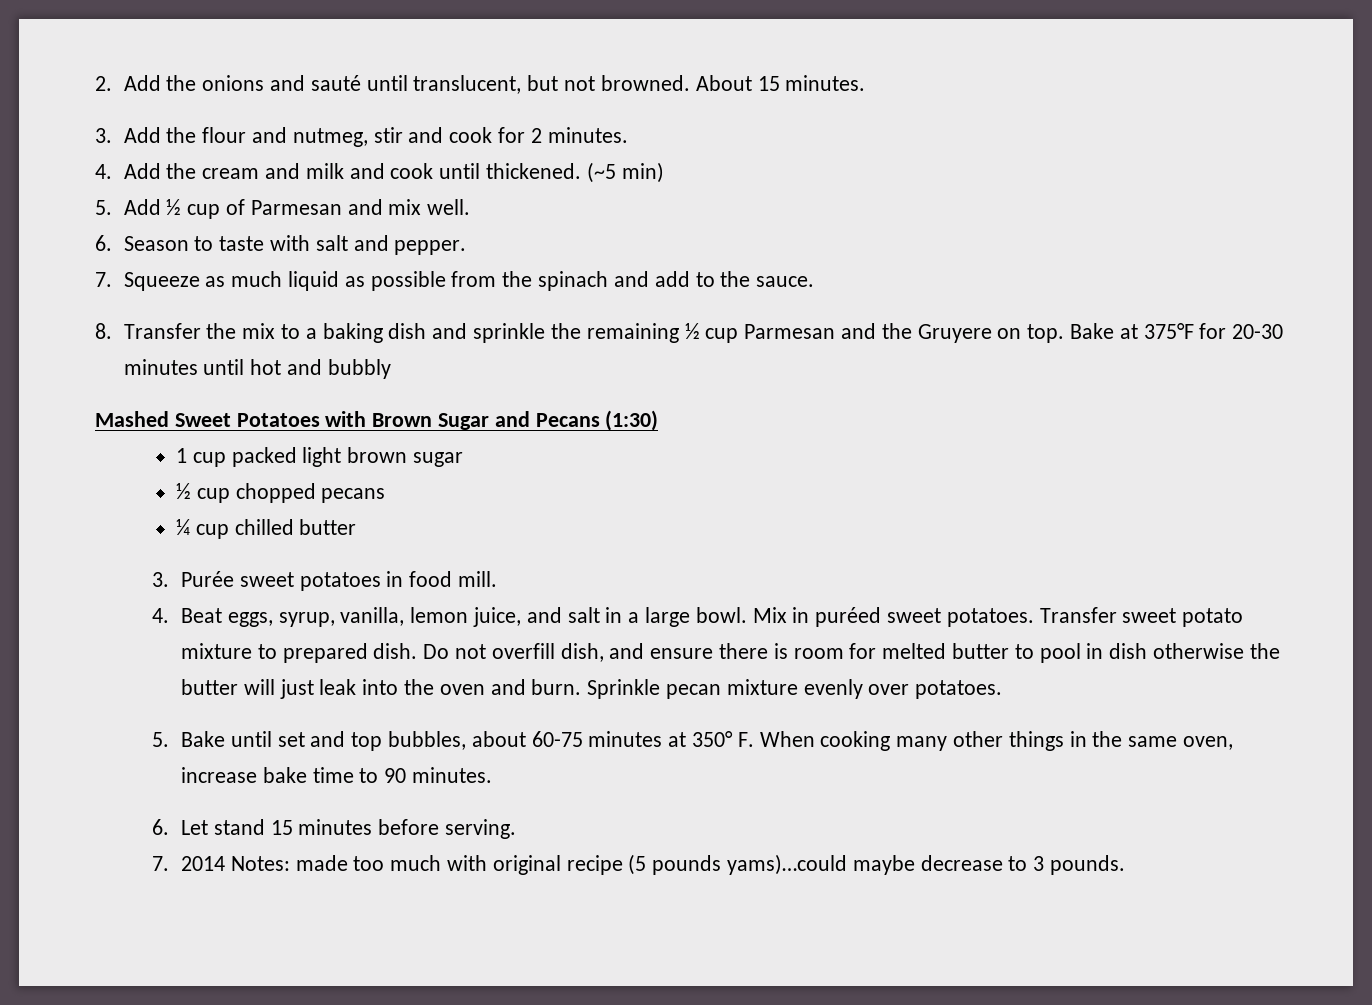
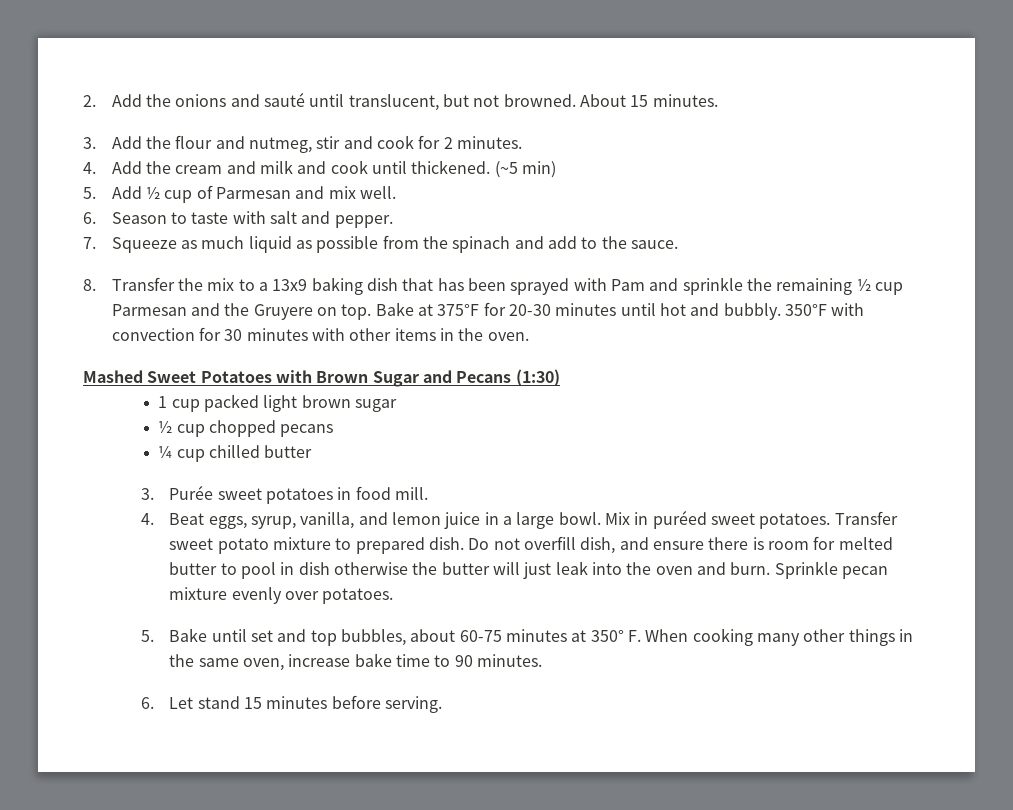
- 8. Transfer the mix to a baking dish and sprinkle the remaining ½ cup Parmesan and the Gruyere on top.
+ 8. Transfer the mix to a 13x9 baking dish that has been sprayed with Pam and sprinkle the remaining ½ cup Parmesan and the Gruyere on top.
- Bake at 375°F for 20-30 minutes until hot and bubbly
+ Bake at 375°F for 20-30 minutes until hot and bubbly. 350°F with convection for 30 minutes with other items in the oven.
- 4. Beat eggs, syrup, vanilla, lemon juice, and salt in a large bowl.
+ 4. Beat eggs, syrup, vanilla, and lemon juice in a large bowl.
- 7. 2014 Notes: made too much with original recipe (5 pounds yams)…could maybe decrease to 3 pounds.

